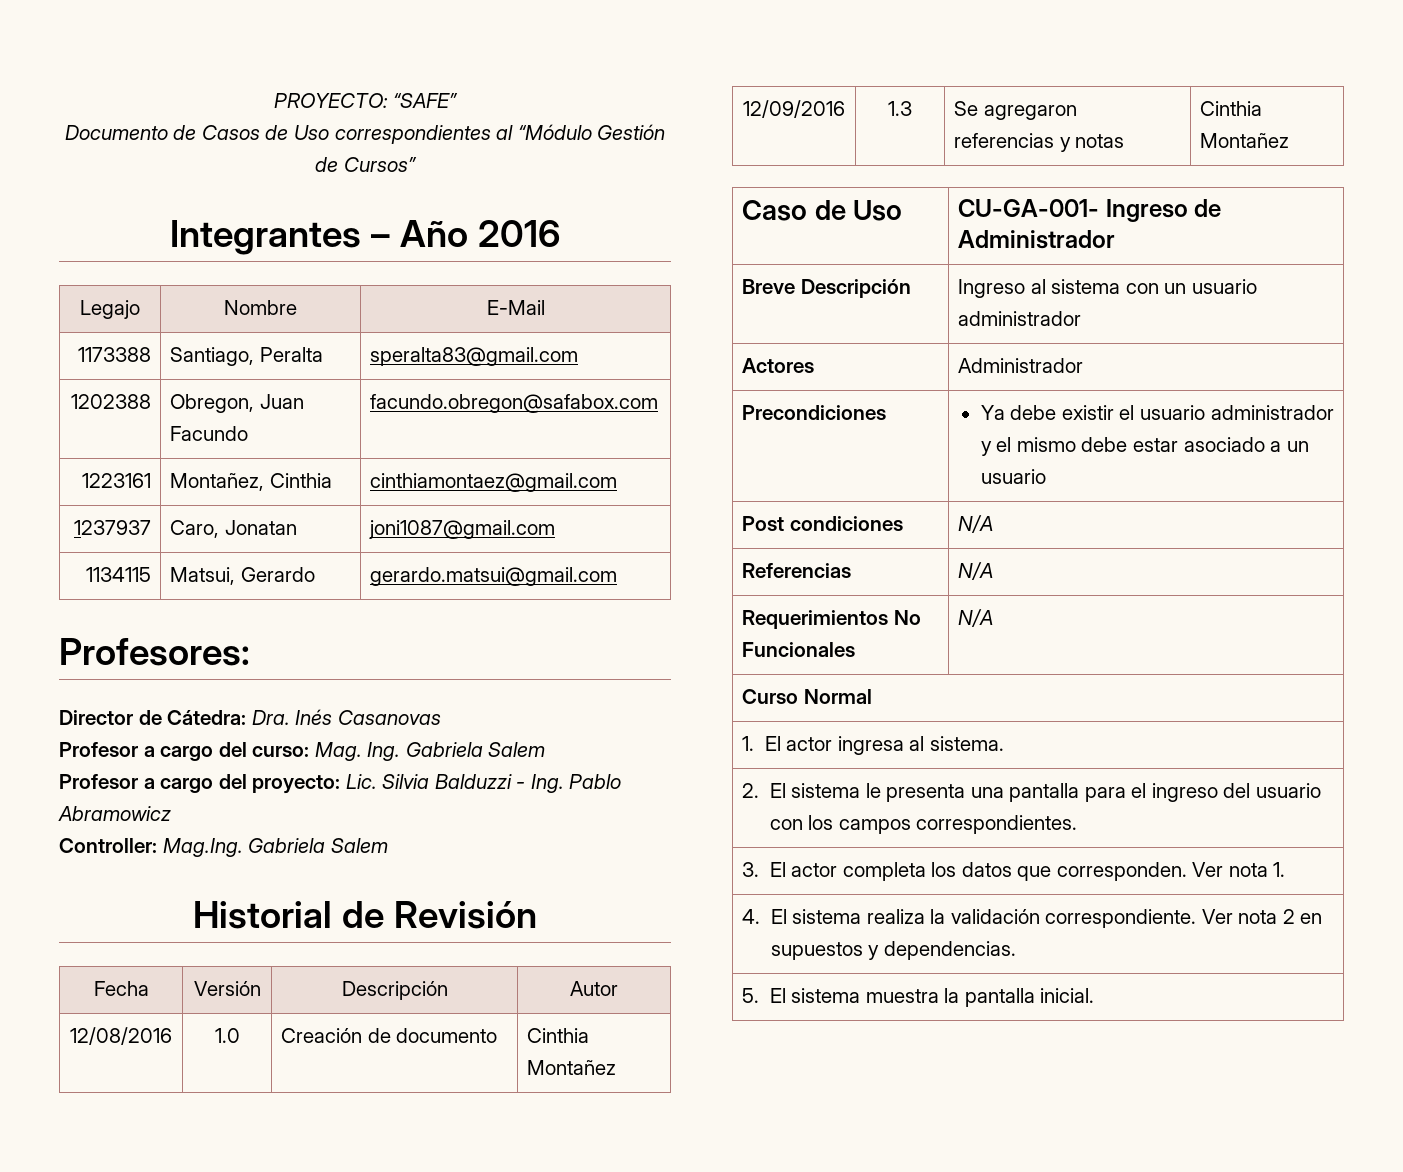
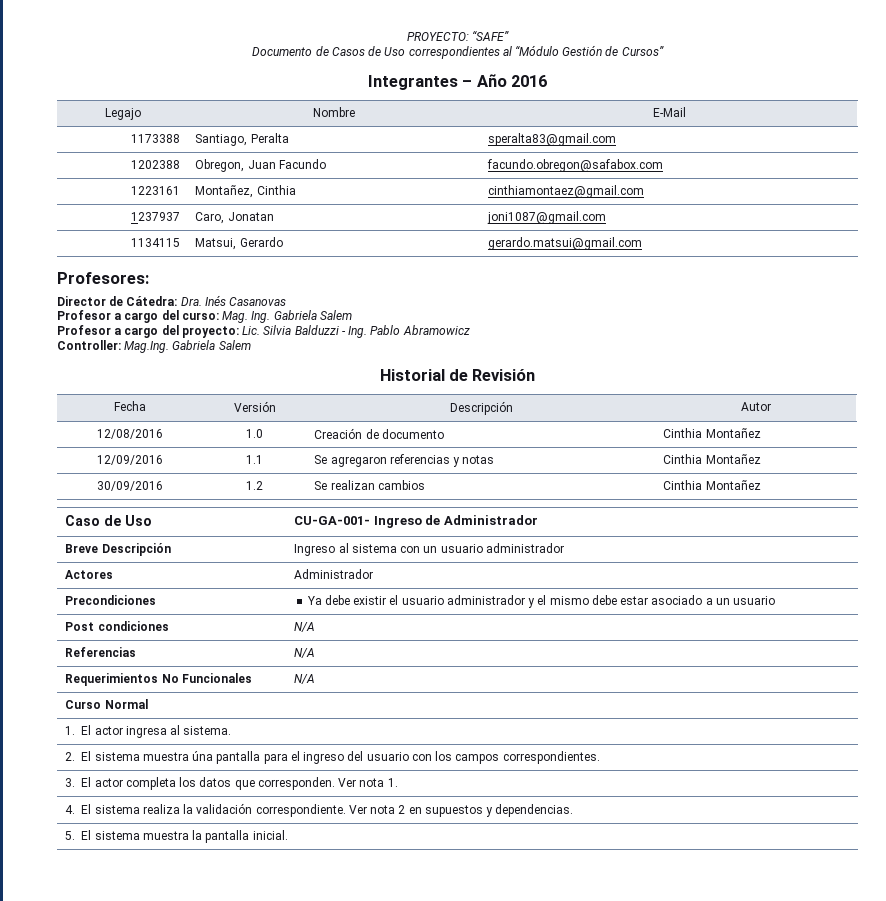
- 12/09/2016 | 1.3 | Se agregaron referencias y notas | Cinthia Montañez
+ 12/09/2016 | 1.1 | Se agregaron referencias y notas | Cinthia Montañez
+ 30/09/2016 | 1.2 | Se realizan cambios | Cinthia Montañez
- 2. El sistema le presenta una pantalla para el ingreso del usuario con los campos correspondientes.
+ 2. El sistema muestra úna pantalla para el ingreso del usuario con los campos correspondientes.

